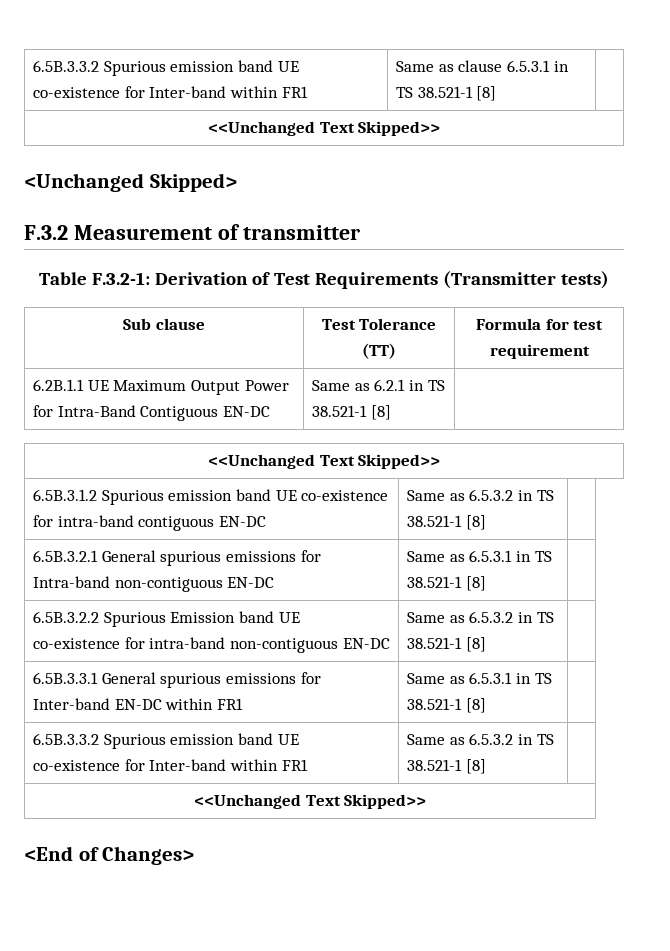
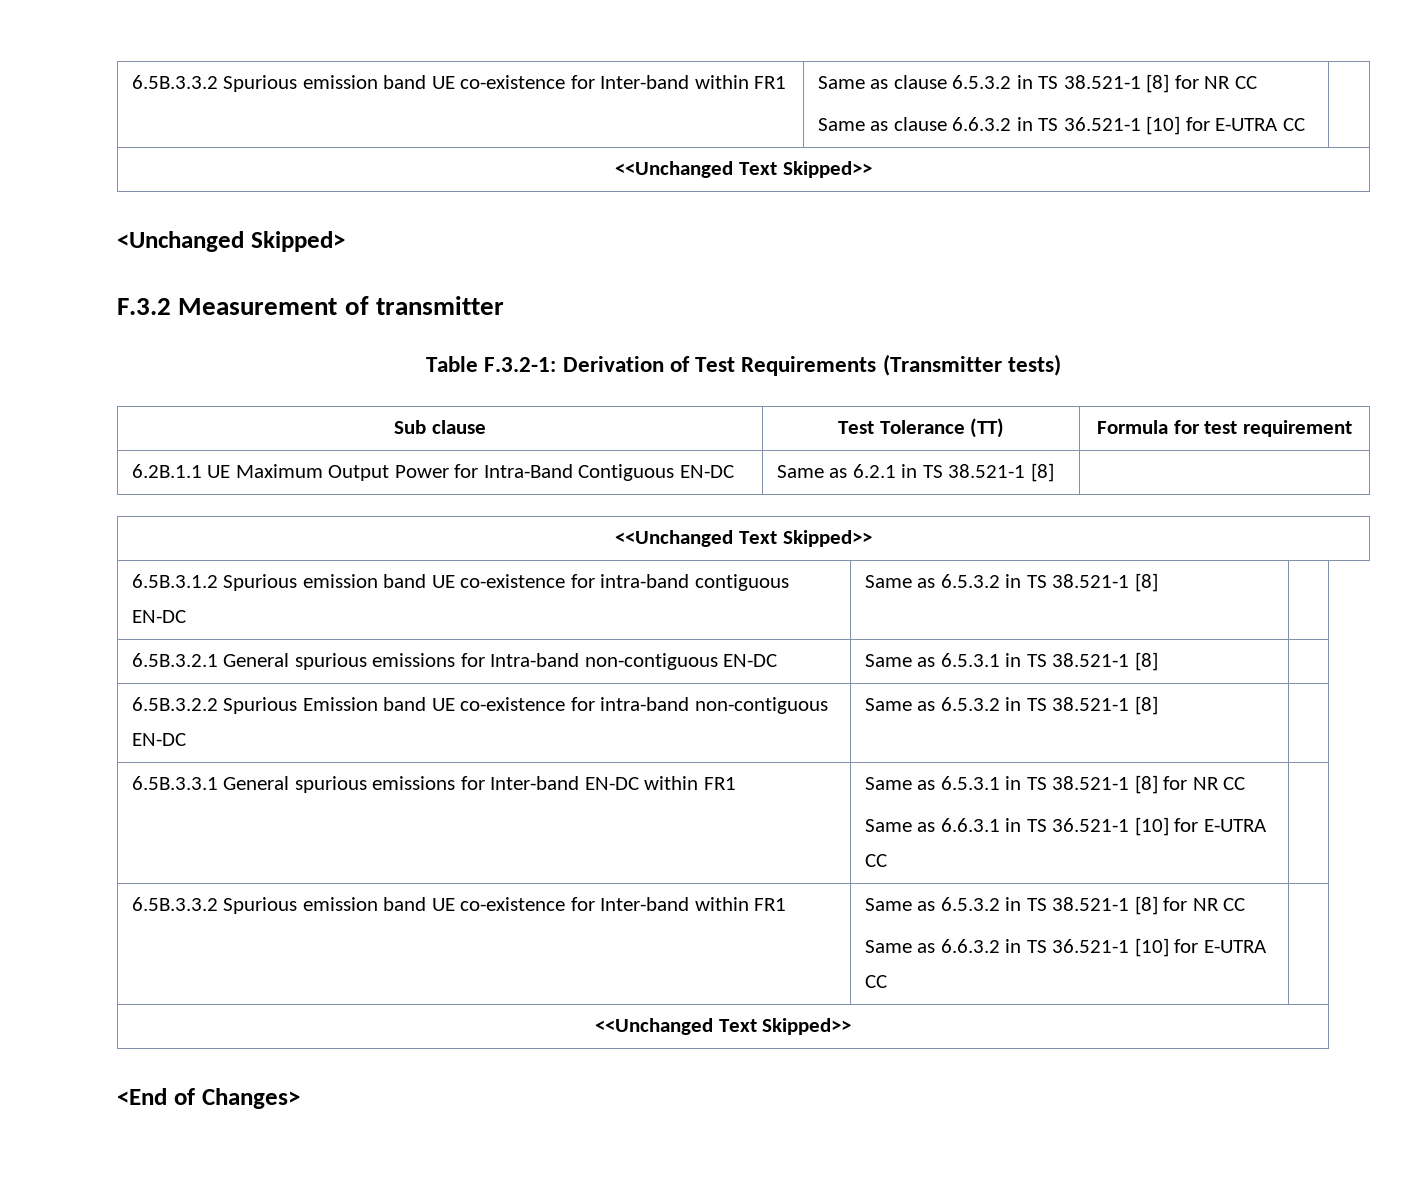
- 6.5B.3.3.2 Spurious emission band UE co-existence for Inter-band within FR1 | Same as clause 6.5.3.1 in TS 38.521-1 [8] |
+ 6.5B.3.3.2 Spurious emission band UE co-existence for Inter-band within FR1 | Same as clause 6.5.3.2 in TS 38.521-1 [8] for NR CC
+ Same as clause 6.6.3.2 in TS 36.521-1 [10] for E-UTRA CC |
- 6.5B.3.3.1 General spurious emissions for Inter-band EN-DC within FR1 | Same as 6.5.3.1 in TS 38.521-1 [8] |
+ 6.5B.3.3.1 General spurious emissions for Inter-band EN-DC within FR1 | Same as 6.5.3.1 in TS 38.521-1 [8] for NR CC
+ Same as 6.6.3.1 in TS 36.521-1 [10] for E-UTRA CC |
- 6.5B.3.3.2 Spurious emission band UE co-existence for Inter-band within FR1 | Same as 6.5.3.2 in TS 38.521-1 [8] |
+ 6.5B.3.3.2 Spurious emission band UE co-existence for Inter-band within FR1 | Same as 6.5.3.2 in TS 38.521-1 [8] for NR CC
+ Same as 6.6.3.2 in TS 36.521-1 [10] for E-UTRA CC |

